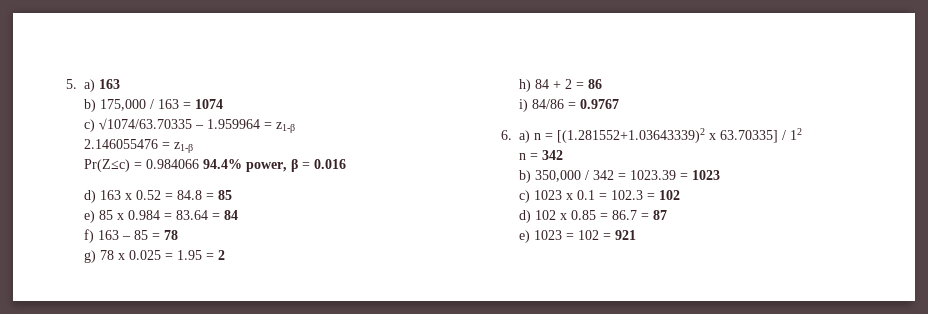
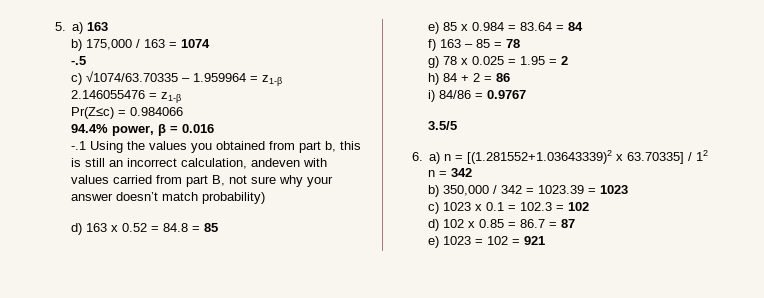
+ -.5
- Pr(Z≤c) = 0.984066 94.4% power, β = 0.016
+ Pr(Z≤c) = 0.984066
+ 94.4% power, β = 0.016
+ -.1 Using the values you obtained from part b, this is still an incorrect calculation, andeven with values carried from part B, not sure why your answer doesn’t match probability)
+ 3.5/5

